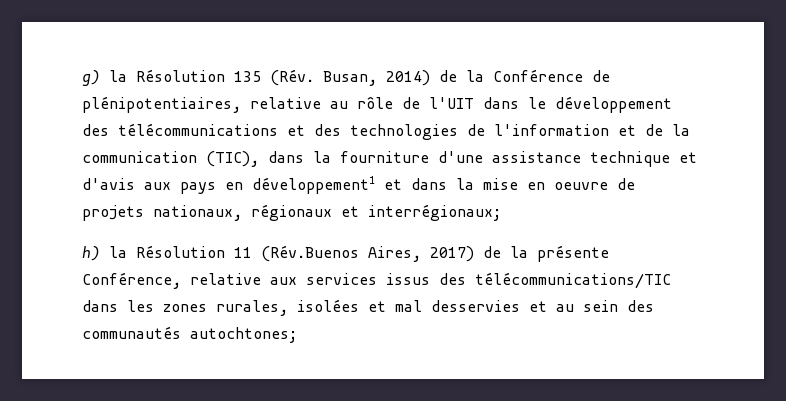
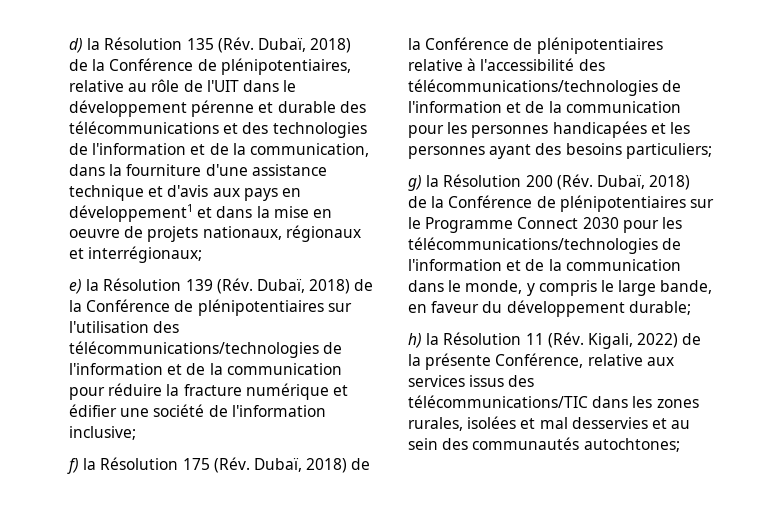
- g) la Résolution 135 (Rév. Busan, 2014) de la Conférence de plénipotentiaires, relative au rôle de l'UIT dans le développement des télécommunications et des technologies de l'information et de la communication (TIC), dans la fourniture d'une assistance technique et d'avis aux pays en développement1 et dans la mise en oeuvre de projets nationaux, régionaux et interrégionaux;
+ d) la Résolution 135 (Rév. Dubaï, 2018) de la Conférence de plénipotentiaires, relative au rôle de l'UIT dans le développement pérenne et durable des télécommunications et des technologies de l'information et de la communication, dans la fourniture d'une assistance technique et d'avis aux pays en développement1 et dans la mise en oeuvre de projets nationaux, régionaux et interrégionaux;
+ e) la Résolution 139 (Rév. Dubaï, 2018) de la Conférence de plénipotentiaires sur l'utilisation des télécommunications/technologies de l'information et de la communication pour réduire la fracture numérique et édifier une société de l'information inclusive;
+ f) la Résolution 175 (Rév. Dubaï, 2018) de la Conférence de plénipotentiaires relative à l'accessibilité des télécommunications/technologies de l'information et de la communication pour les personnes handicapées et les personnes ayant des besoins particuliers;
+ g) la Résolution 200 (Rév. Dubaï, 2018) de la Conférence de plénipotentiaires sur le Programme Connect 2030 pour les télécommunications/technologies de l'information et de la communication dans le monde, y compris le large bande, en faveur du développement durable;
- h) la Résolution 11 (Rév.Buenos Aires, 2017) de la présente Conférence, relative aux services issus des télécommunications/TIC dans les zones rurales, isolées et mal desservies et au sein des communautés autochtones;
+ h) la Résolution 11 (Rév. Kigali, 2022) de la présente Conférence, relative aux services issus des télécommunications/TIC dans les zones rurales, isolées et mal desservies et au sein des communautés autochtones;

